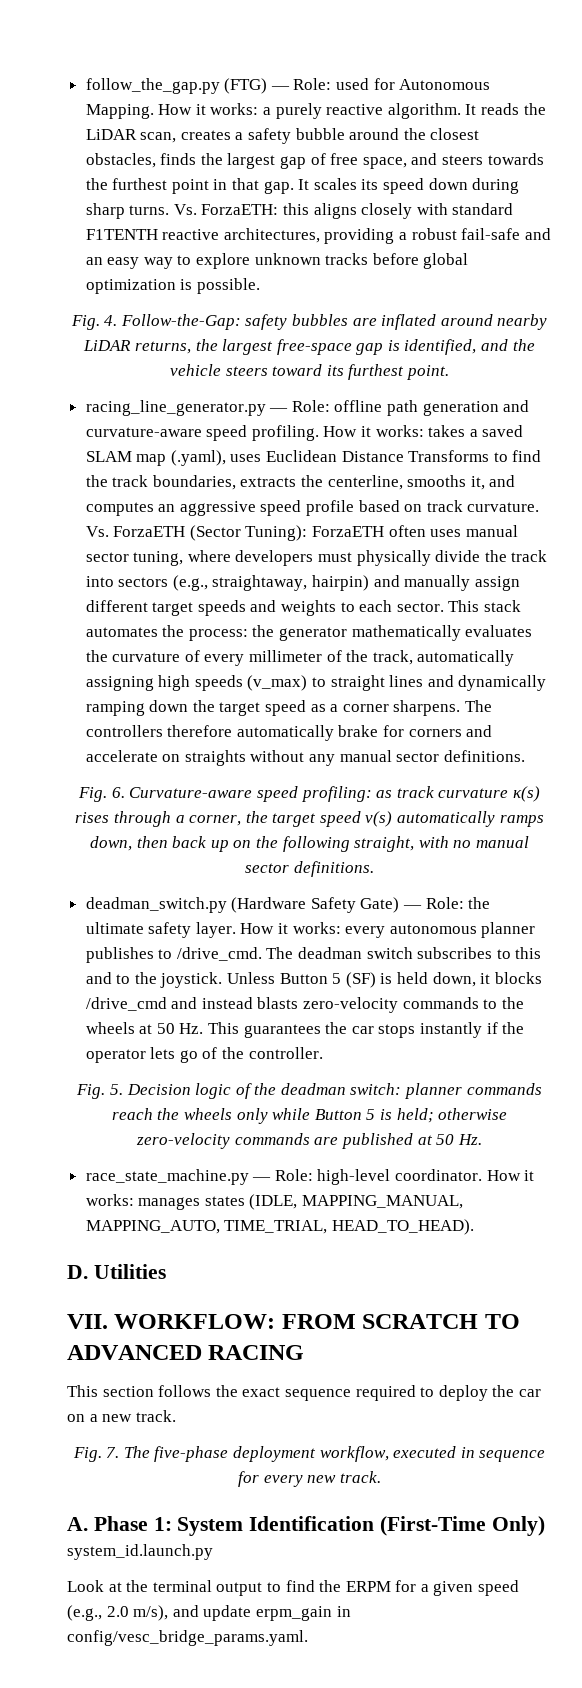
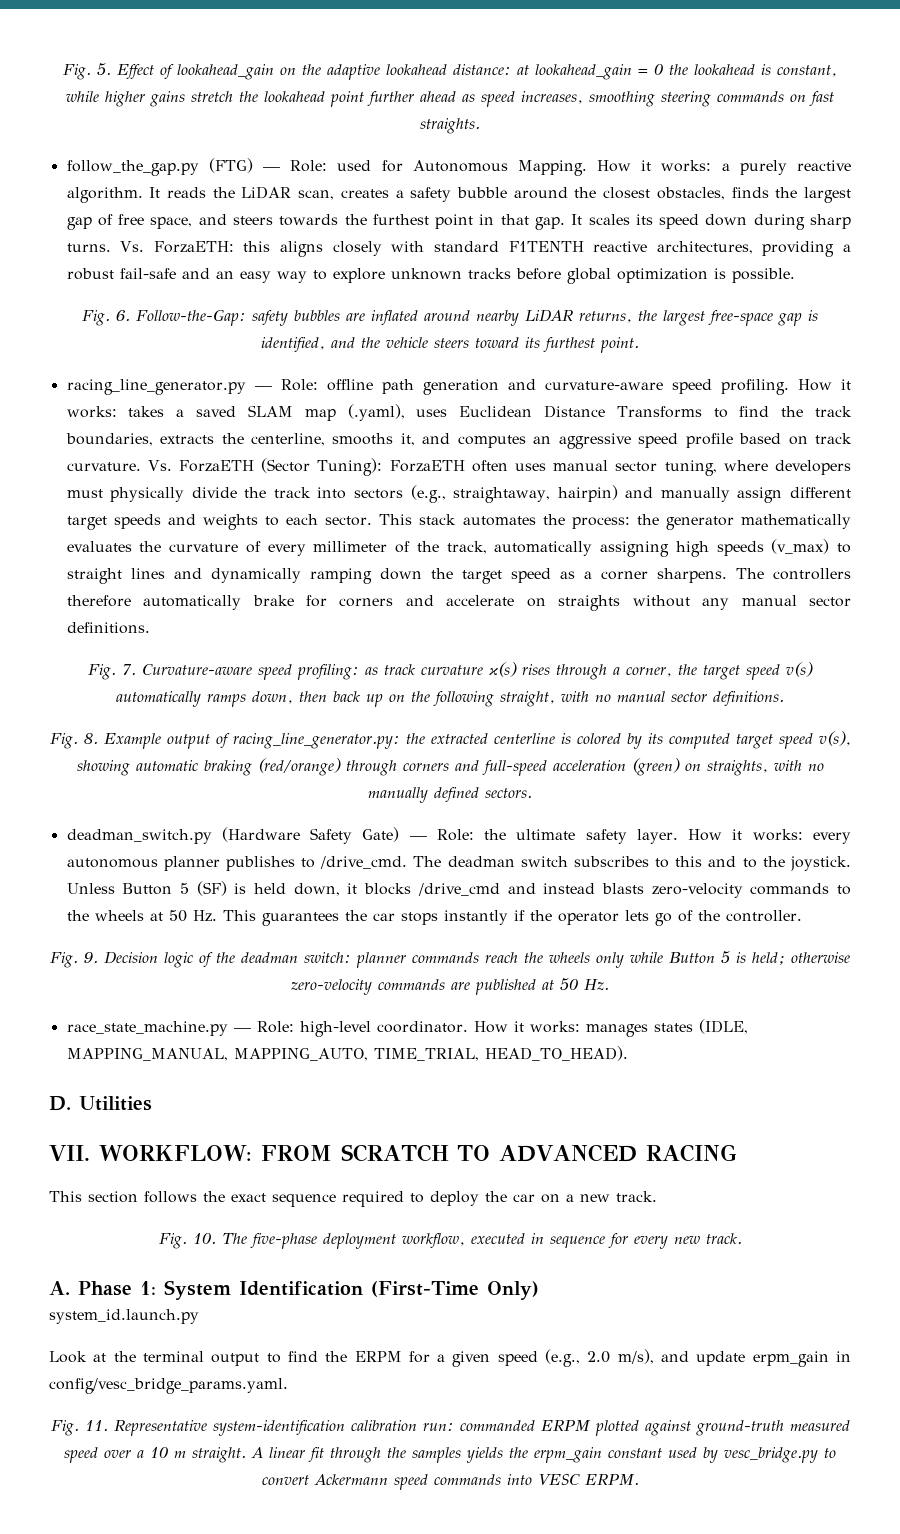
+ Fig. 5. Effect of lookahead_gain on the adaptive lookahead distance: at lookahead_gain = 0 the lookahead is constant, while higher gains stretch the lookahead point further ahead as speed increases, smoothing steering commands on fast straights.
- Fig. 4. Follow-the-Gap: safety bubbles are inflated around nearby LiDAR returns, the largest free-space gap is identified, and the vehicle steers toward its furthest point.
+ Fig. 6. Follow-the-Gap: safety bubbles are inflated around nearby LiDAR returns, the largest free-space gap is identified, and the vehicle steers toward its furthest point.
- Fig. 6. Curvature-aware speed profiling: as track curvature κ(s) rises through a corner, the target speed v(s) automatically ramps down, then back up on the following straight, with no manual sector definitions.
+ Fig. 7. Curvature-aware speed profiling: as track curvature κ(s) rises through a corner, the target speed v(s) automatically ramps down, then back up on the following straight, with no manual sector definitions.
+ Fig. 8. Example output of racing_line_generator.py: the extracted centerline is colored by its computed target speed v(s), showing automatic braking (red/orange) through corners and full-speed acceleration (green) on straights, with no manually defined sectors.
- Fig. 5. Decision logic of the deadman switch: planner commands reach the wheels only while Button 5 is held; otherwise zero-velocity commands are published at 50 Hz.
+ Fig. 9. Decision logic of the deadman switch: planner commands reach the wheels only while Button 5 is held; otherwise zero-velocity commands are published at 50 Hz.
- Fig. 7. The five-phase deployment workflow, executed in sequence for every new track.
+ Fig. 10. The five-phase deployment workflow, executed in sequence for every new track.
+ Fig. 11. Representative system-identification calibration run: commanded ERPM plotted against ground-truth measured speed over a 10 m straight. A linear fit through the samples yields the erpm_gain constant used by vesc_bridge.py to convert Ackermann speed commands into VESC ERPM.

